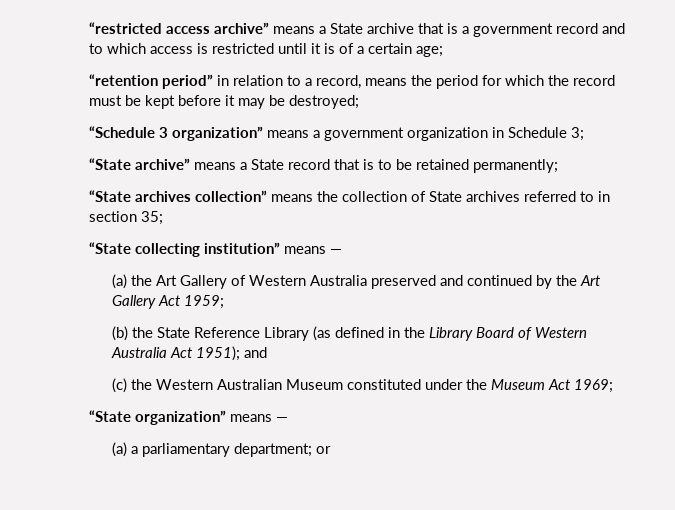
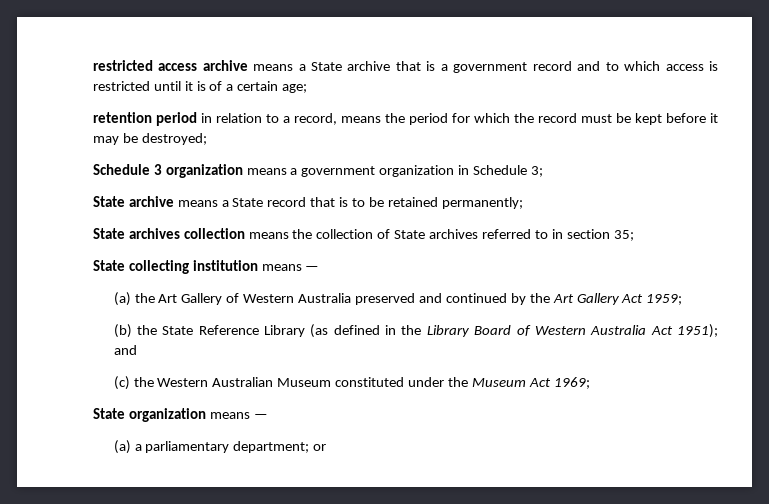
- “restricted access archive” means a State archive that is a government record and to which access is restricted until it is of a certain age;
+ restricted access archive means a State archive that is a government record and to which access is restricted until it is of a certain age;
- “retention period” in relation to a record, means the period for which the record must be kept before it may be destroyed;
+ retention period in relation to a record, means the period for which the record must be kept before it may be destroyed;
- “Schedule 3 organization” means a government organization in Schedule 3;
+ Schedule 3 organization means a government organization in Schedule 3;
- “State archive” means a State record that is to be retained permanently;
+ State archive means a State record that is to be retained permanently;
- “State archives collection” means the collection of State archives referred to in section 35;
+ State archives collection means the collection of State archives referred to in section 35;
- “State collecting institution” means —
+ State collecting institution means —
- “State organization” means —
+ State organization means —

